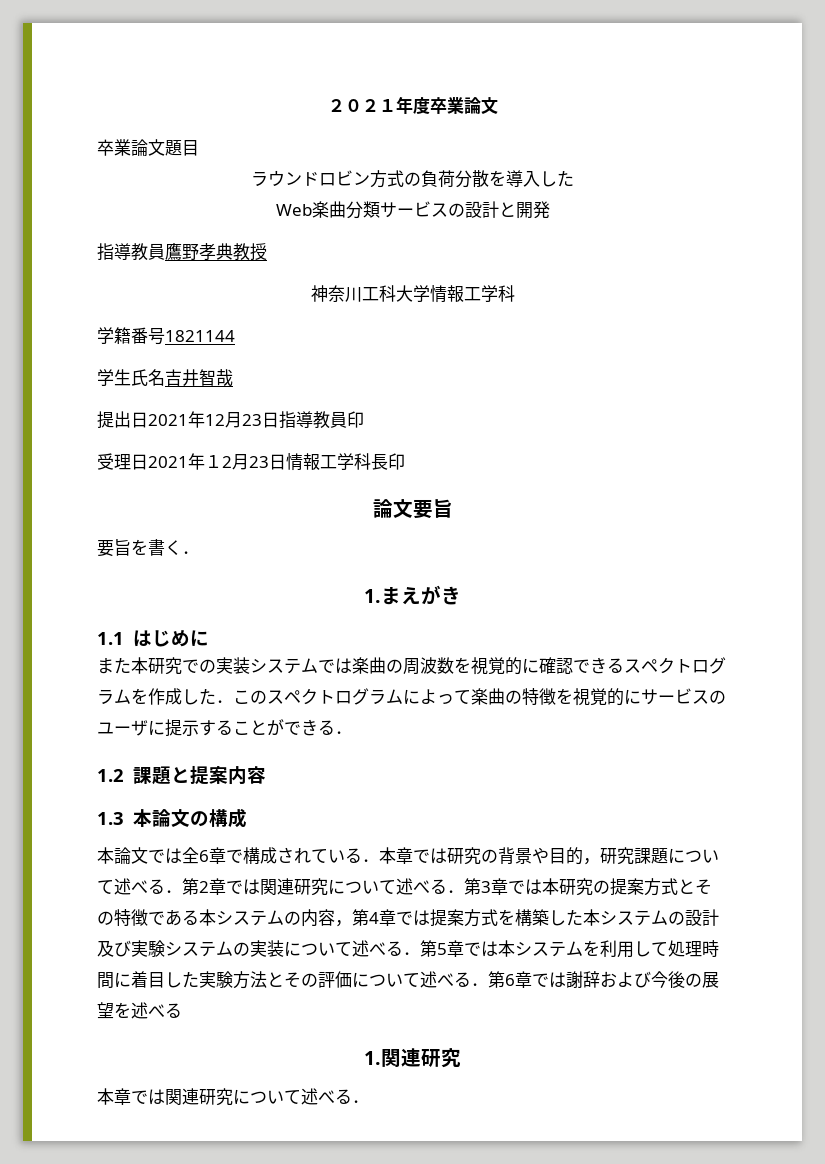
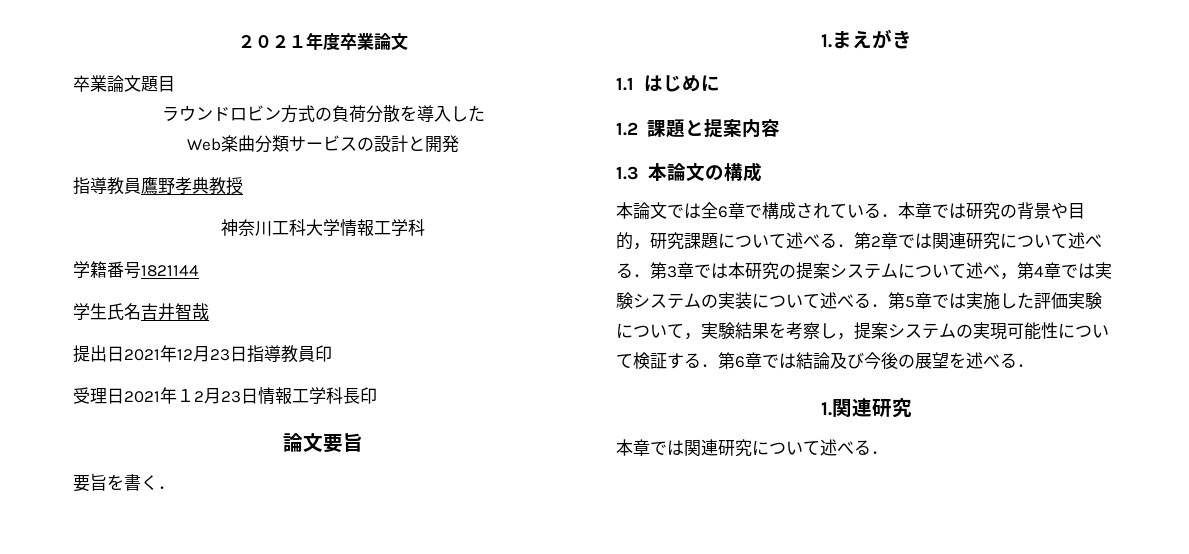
- また本研究での実装システムでは楽曲の周波数を視覚的に確認できるスペクトログラムを作成した．このスペクトログラムによって楽曲の特徴を視覚的にサービスのユーザに提示することができる．
- 本論文では全6章で構成されている．本章では研究の背景や目的，研究課題について述べる．第2章では関連研究について述べる．第3章では本研究の提案方式とその特徴である本システムの内容，第4章では提案方式を構築した本システムの設計及び実験システムの実装について述べる．第5章では本システムを利用して処理時間に着目した実験方法とその評価について述べる．第6章では謝辞および今後の展望を述べる
+ 本論文では全6章で構成されている．本章では研究の背景や目的，研究課題について述べる．第2章では関連研究について述べる．第3章では本研究の提案システムについて述べ，第4章では実験システムの実装について述べる．第5章では実施した評価実験について，実験結果を考察し，提案システムの実現可能性について検証する．第6章では結論及び今後の展望を述べる．

